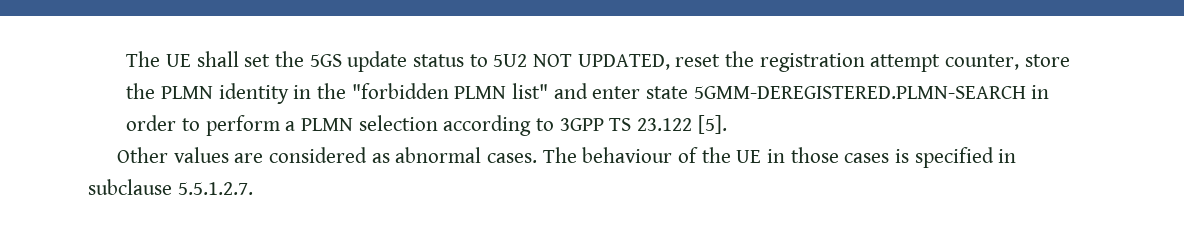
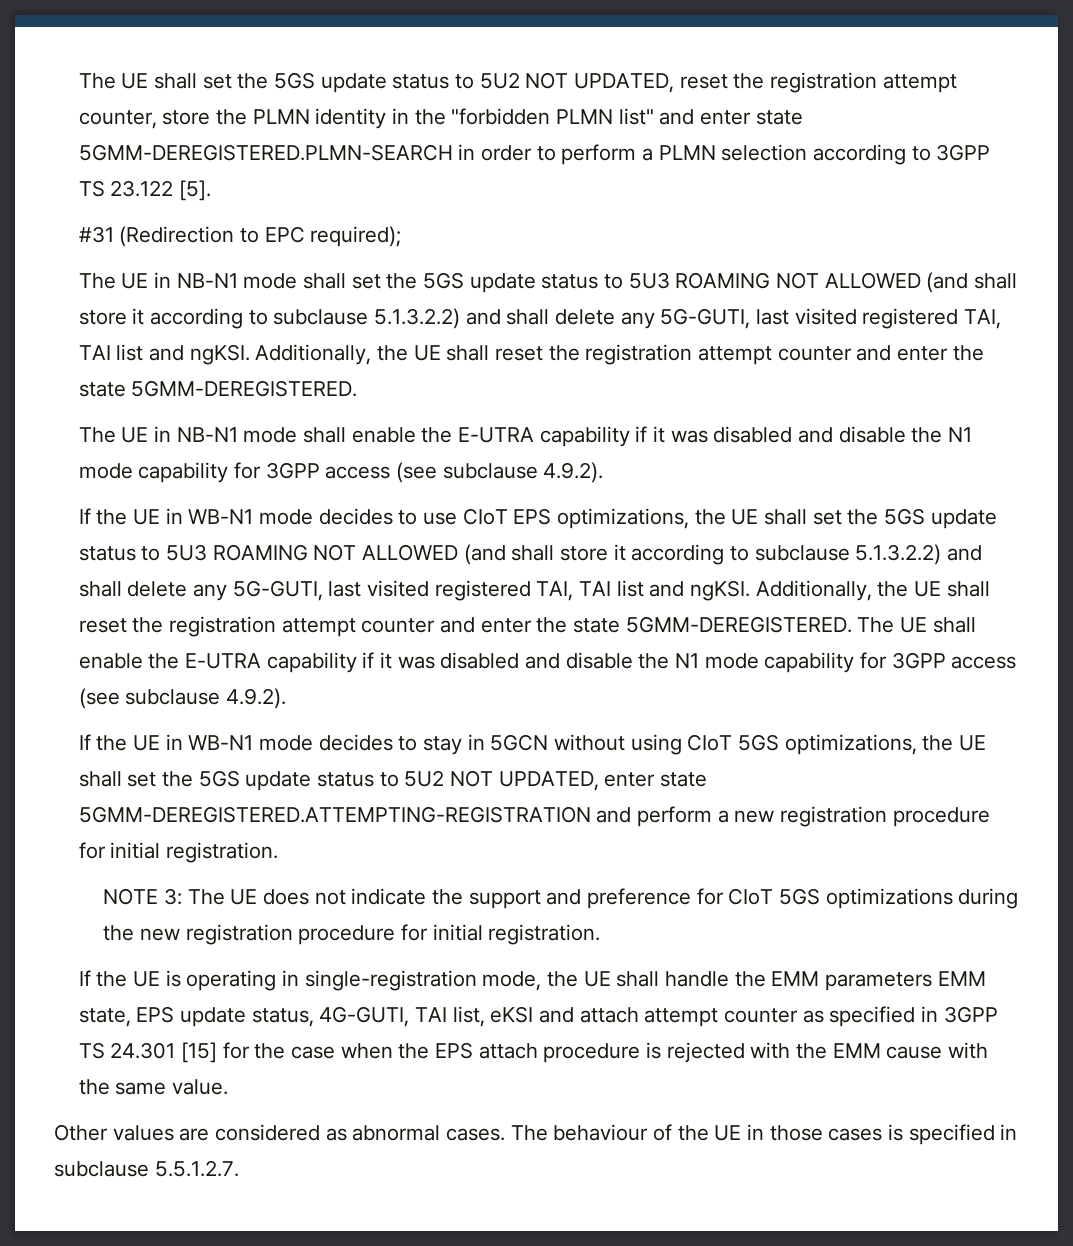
+ #31 (Redirection to EPC required);
+ The UE in NB-N1 mode shall set the 5GS update status to 5U3 ROAMING NOT ALLOWED (and shall store it according to subclause 5.1.3.2.2) and shall delete any 5G-GUTI, last visited registered TAI, TAI list and ngKSI. Additionally, the UE shall reset the registration attempt counter and enter the state 5GMM-DEREGISTERED.
+ The UE in NB-N1 mode shall enable the E-UTRA capability if it was disabled and disable the N1 mode capability for 3GPP access (see subclause 4.9.2).
+ If the UE in WB-N1 mode decides to use CIoT EPS optimizations, the UE shall set the 5GS update status to 5U3 ROAMING NOT ALLOWED (and shall store it according to subclause 5.1.3.2.2) and shall delete any 5G-GUTI, last visited registered TAI, TAI list and ngKSI. Additionally, the UE shall reset the registration attempt counter and enter the state 5GMM-DEREGISTERED. The UE shall enable the E-UTRA capability if it was disabled and disable the N1 mode capability for 3GPP access (see subclause 4.9.2).
+ If the UE in WB-N1 mode decides to stay in 5GCN without using CIoT 5GS optimizations, the UE shall set the 5GS update status to 5U2 NOT UPDATED, enter state 5GMM-DEREGISTERED.ATTEMPTING-REGISTRATION and perform a new registration procedure for initial registration.
+ NOTE 3: The UE does not indicate the support and preference for CIoT 5GS optimizations during the new registration procedure for initial registration.
+ If the UE is operating in single-registration mode, the UE shall handle the EMM parameters EMM state, EPS update status, 4G-GUTI, TAI list, eKSI and attach attempt counter as specified in 3GPP TS 24.301 [15] for the case when the EPS attach procedure is rejected with the EMM cause with the same value.

